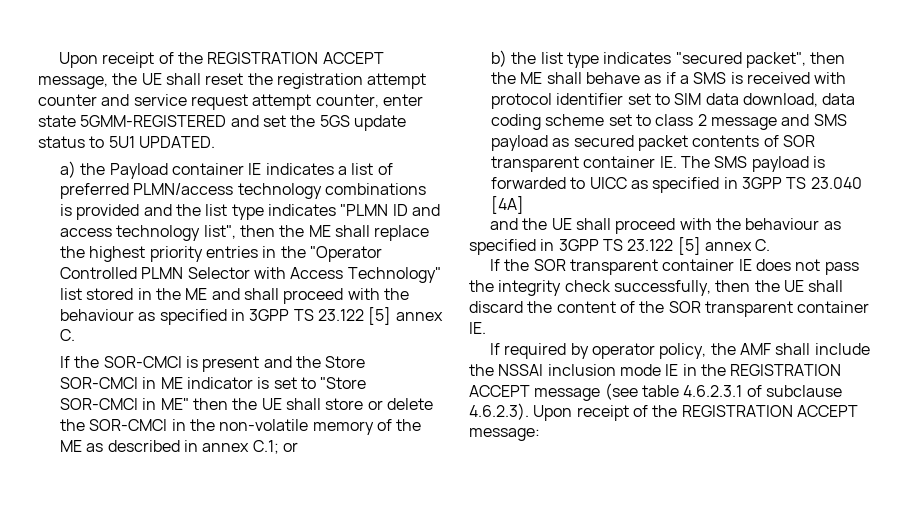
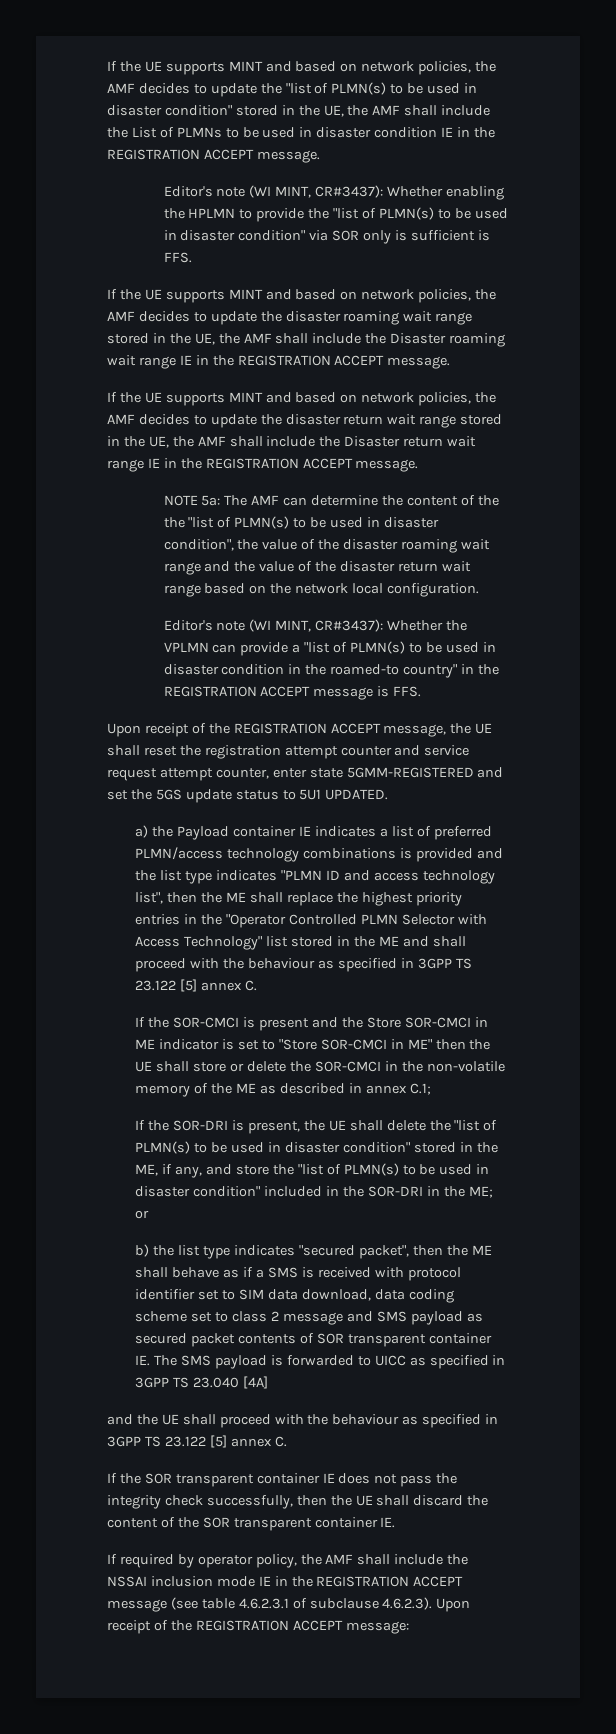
+ If the UE supports MINT and based on network policies, the AMF decides to update the "list of PLMN(s) to be used in disaster condition" stored in the UE, the AMF shall include the List of PLMNs to be used in disaster condition IE in the REGISTRATION ACCEPT message.
+ Editor's note (WI MINT, CR#3437): Whether enabling the HPLMN to provide the "list of PLMN(s) to be used in disaster condition" via SOR only is sufficient is FFS.
+ If the UE supports MINT and based on network policies, the AMF decides to update the disaster roaming wait range stored in the UE, the AMF shall include the Disaster roaming wait range IE in the REGISTRATION ACCEPT message.
+ If the UE supports MINT and based on network policies, the AMF decides to update the disaster return wait range stored in the UE, the AMF shall include the Disaster return wait range IE in the REGISTRATION ACCEPT message.
+ NOTE 5a: The AMF can determine the content of the the "list of PLMN(s) to be used in disaster condition", the value of the disaster roaming wait range and the value of the disaster return wait range based on the network local configuration.
+ Editor's note (WI MINT, CR#3437): Whether the VPLMN can provide a "list of PLMN(s) to be used in disaster condition in the roamed-to country" in the REGISTRATION ACCEPT message is FFS.
- If the SOR-CMCI is present and the Store SOR-CMCI in ME indicator is set to "Store SOR-CMCI in ME" then the UE shall store or delete the SOR-CMCI in the non-volatile memory of the ME as described in annex C.1; or
+ If the SOR-CMCI is present and the Store SOR-CMCI in ME indicator is set to "Store SOR-CMCI in ME" then the UE shall store or delete the SOR-CMCI in the non-volatile memory of the ME as described in annex C.1;
+ If the SOR-DRI is present, the UE shall delete the "list of PLMN(s) to be used in disaster condition" stored in the ME, if any, and store the "list of PLMN(s) to be used in disaster condition" included in the SOR-DRI in the ME; or

